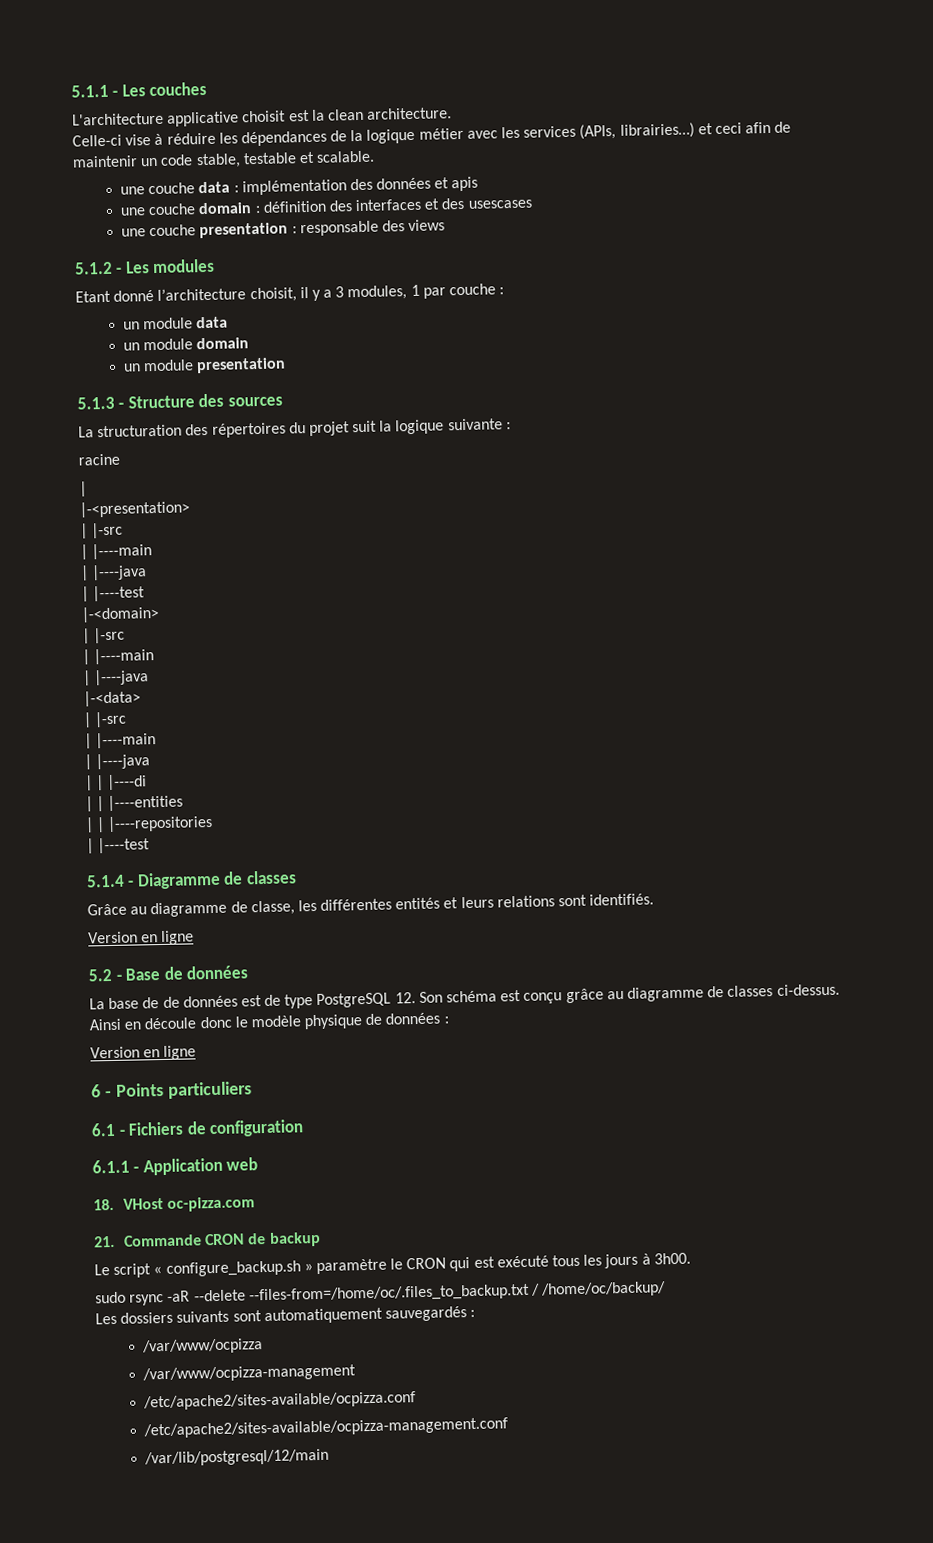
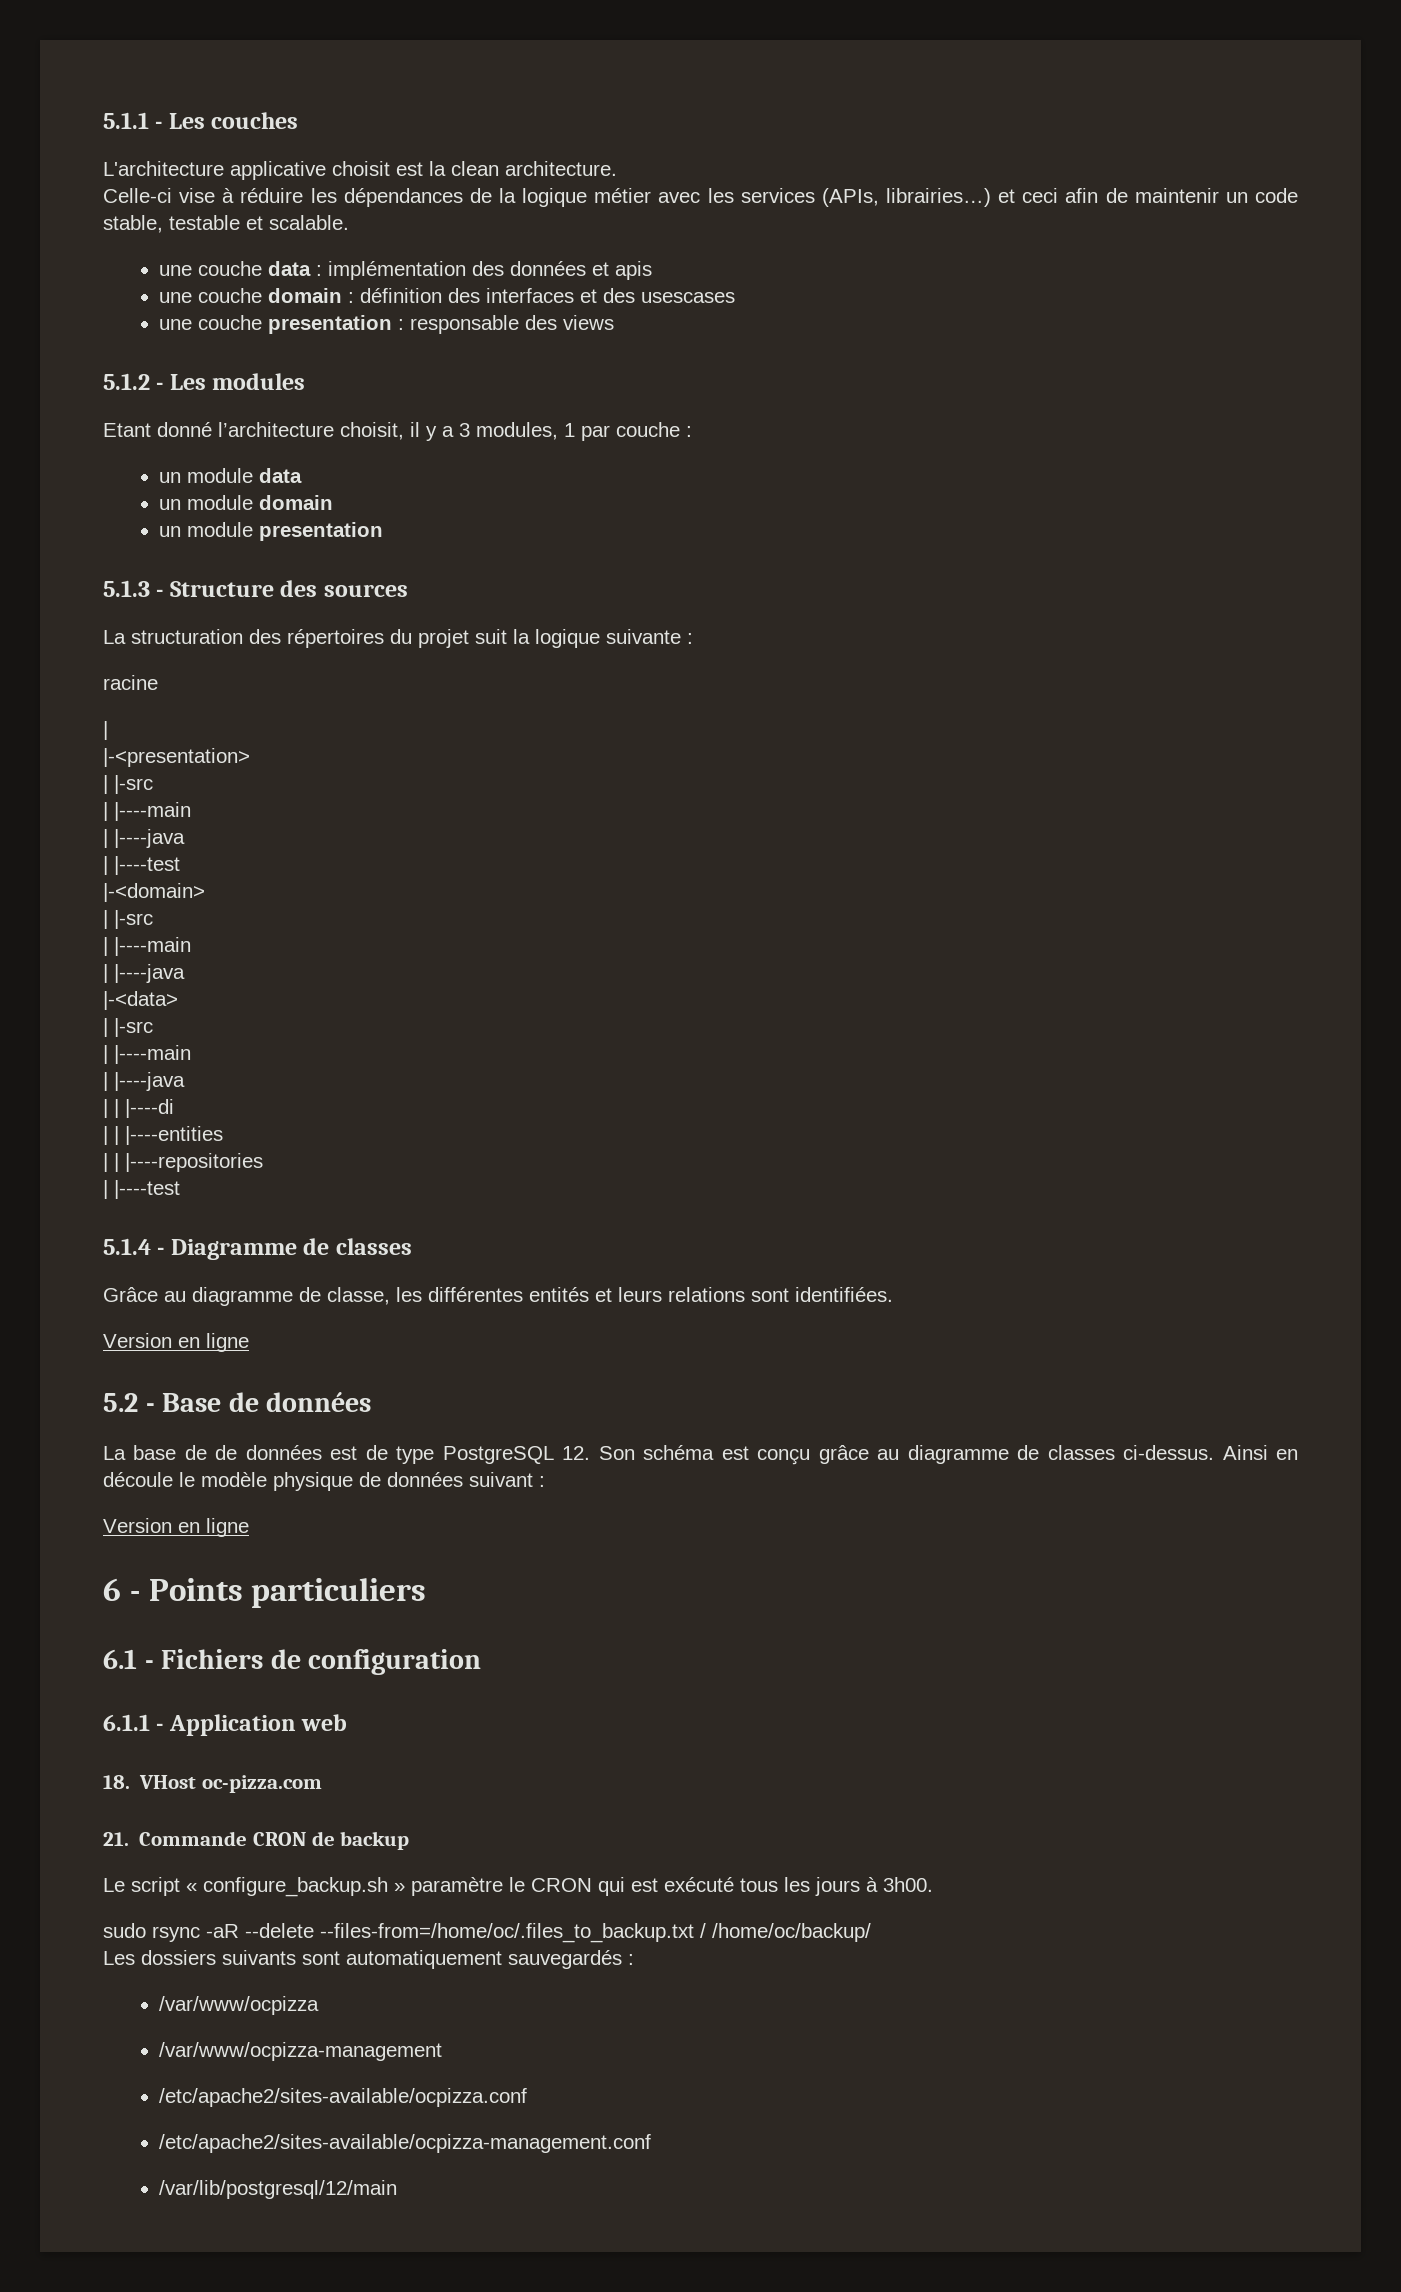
- Grâce au diagramme de classe, les différentes entités et leurs relations sont identifiés.
+ Grâce au diagramme de classe, les différentes entités et leurs relations sont identifiées.
- Ainsi en découle donc le modèle physique de données :
+ Ainsi en découle le modèle physique de données suivant :

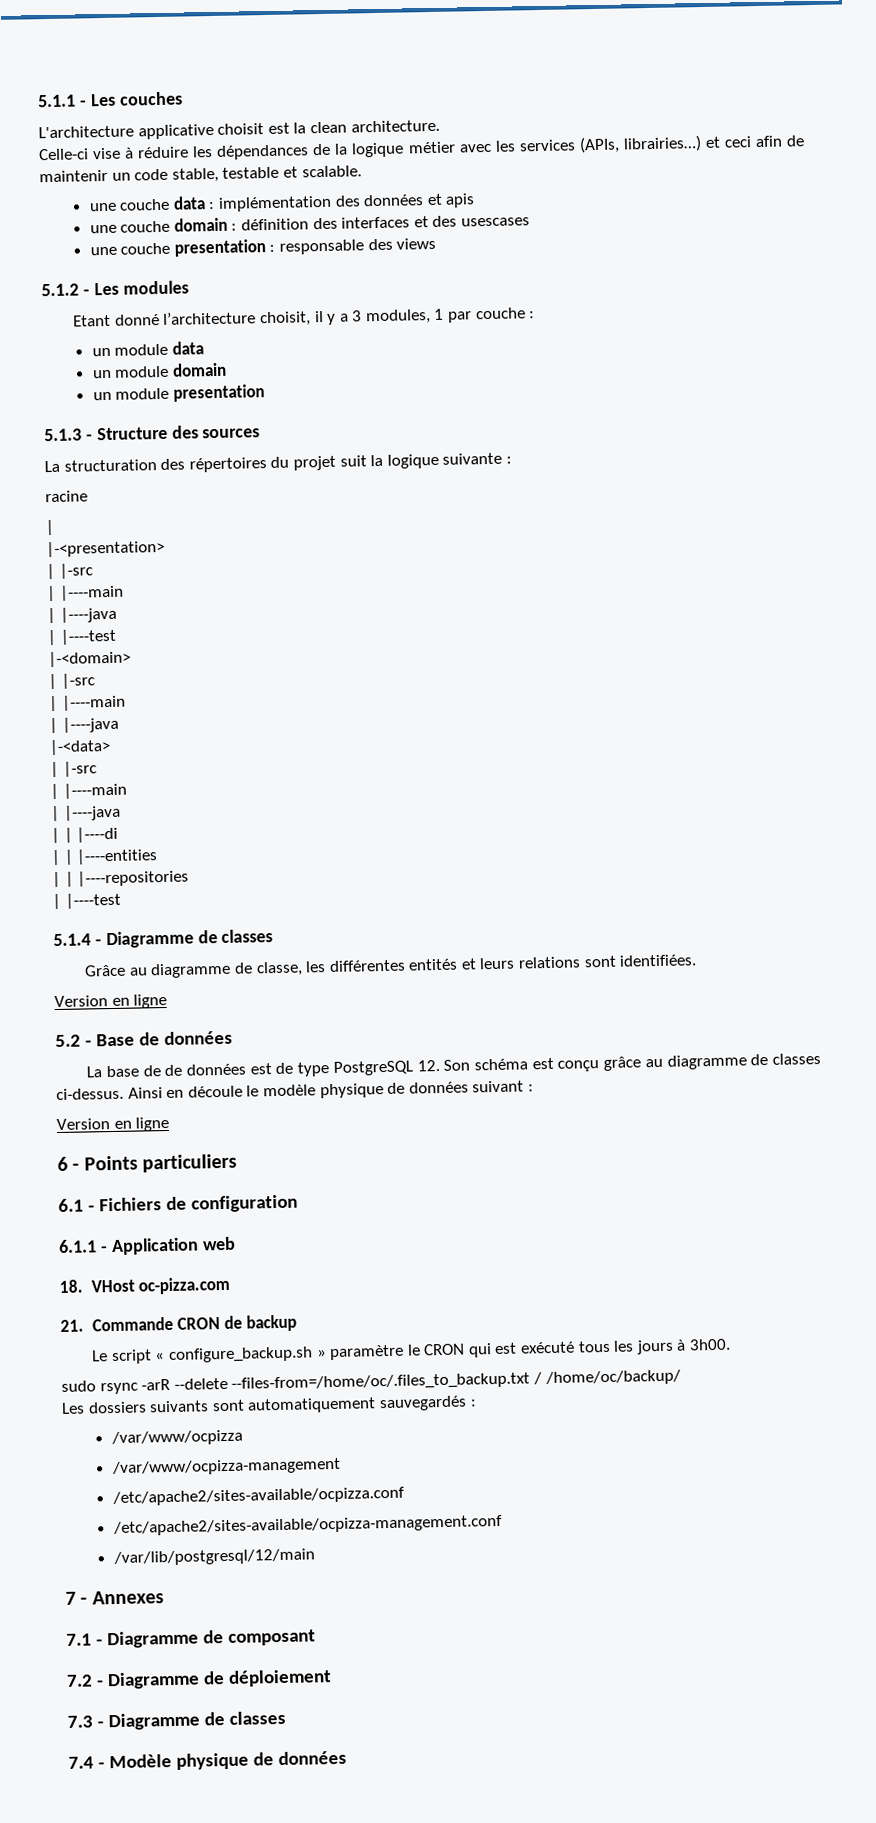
- sudo rsync -aR --delete --files-from=/home/oc/.files_to_backup.txt / /home/oc/backup/
+ sudo rsync -arR --delete --files-from=/home/oc/.files_to_backup.txt / /home/oc/backup/
+ 7 - Annexes
+ 7.1 - Diagramme de composant
+ 7.2 - Diagramme de déploiement
+ 7.3 - Diagramme de classes
+ 7.4 - Modèle physique de données

